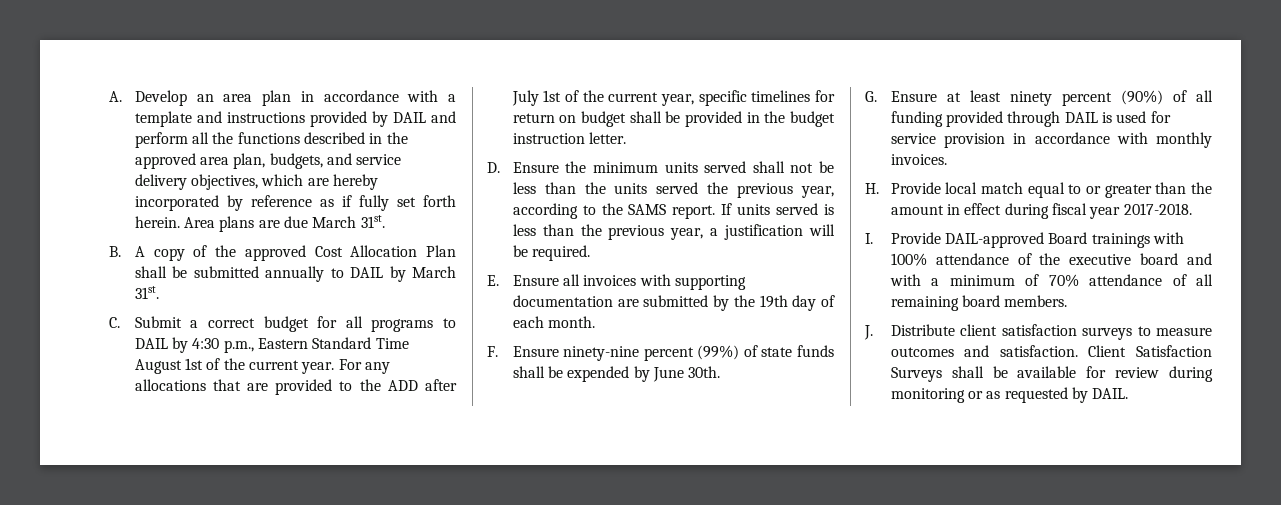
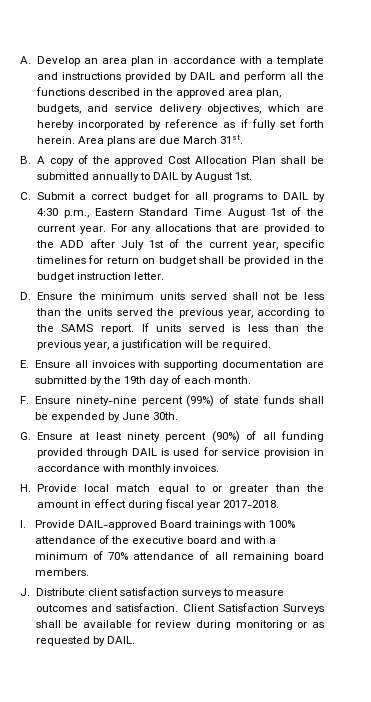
- B. A copy of the approved Cost Allocation Plan shall be submitted annually to DAIL by March 31st.
+ B. A copy of the approved Cost Allocation Plan shall be submitted annually to DAIL by August 1st.

